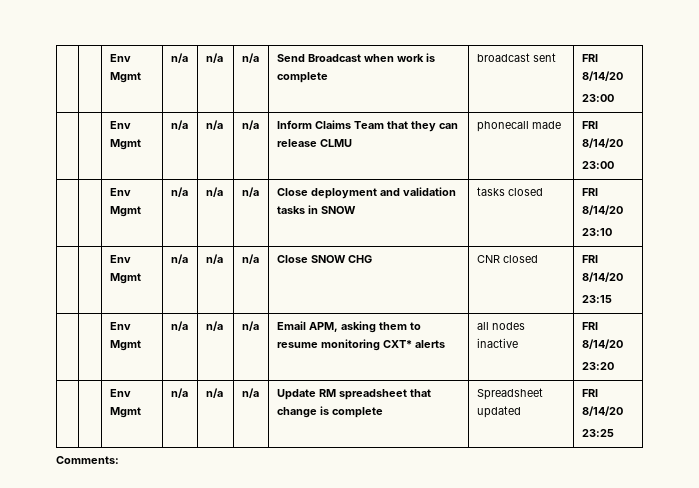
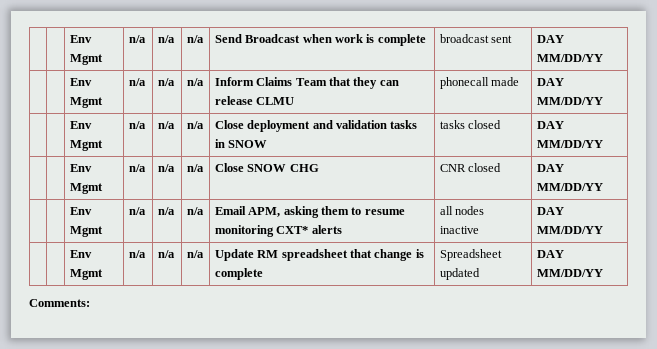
- | | Env Mgmt | n/a | n/a | n/a | Send Broadcast when work is complete | broadcast sent | FRI 8/14/20
- 23:00
+ | | Env Mgmt | n/a | n/a | n/a | Send Broadcast when work is complete | broadcast sent | DAY MM/DD/YY
- | | Env Mgmt | n/a | n/a | n/a | Inform Claims Team that they can release CLMU | phonecall made | FRI 8/14/20
- 23:00
+ | | Env Mgmt | n/a | n/a | n/a | Inform Claims Team that they can release CLMU | phonecall made | DAY MM/DD/YY
- | | Env Mgmt | n/a | n/a | n/a | Close deployment and validation tasks in SNOW | tasks closed | FRI 8/14/20
- 23:10
+ | | Env Mgmt | n/a | n/a | n/a | Close deployment and validation tasks in SNOW | tasks closed | DAY MM/DD/YY
- | | Env Mgmt | n/a | n/a | n/a | Close SNOW CHG | CNR closed | FRI 8/14/20
- 23:15
+ | | Env Mgmt | n/a | n/a | n/a | Close SNOW CHG | CNR closed | DAY MM/DD/YY
- | | Env Mgmt | n/a | n/a | n/a | Email APM, asking them to resume monitoring CXT* alerts | all nodes inactive | FRI 8/14/20
- 23:20
+ | | Env Mgmt | n/a | n/a | n/a | Email APM, asking them to resume monitoring CXT* alerts | all nodes inactive | DAY MM/DD/YY
- | | Env Mgmt | n/a | n/a | n/a | Update RM spreadsheet that change is complete | Spreadsheet updated | FRI 8/14/20
- 23:25
+ | | Env Mgmt | n/a | n/a | n/a | Update RM spreadsheet that change is complete | Spreadsheet updated | DAY MM/DD/YY

